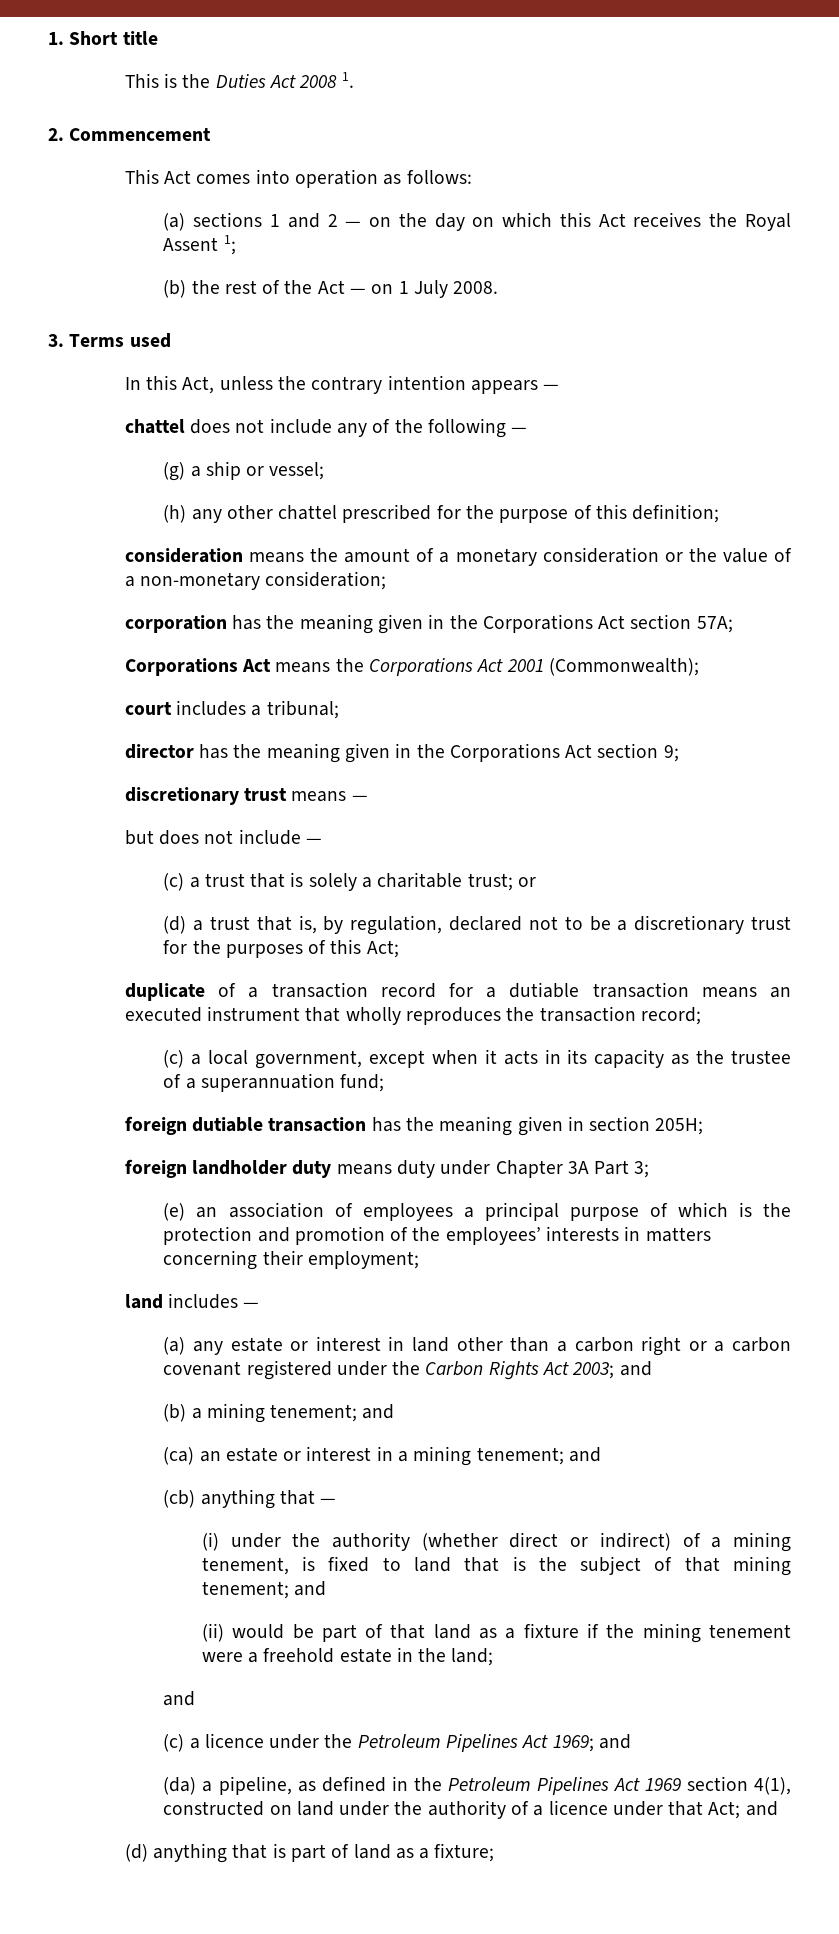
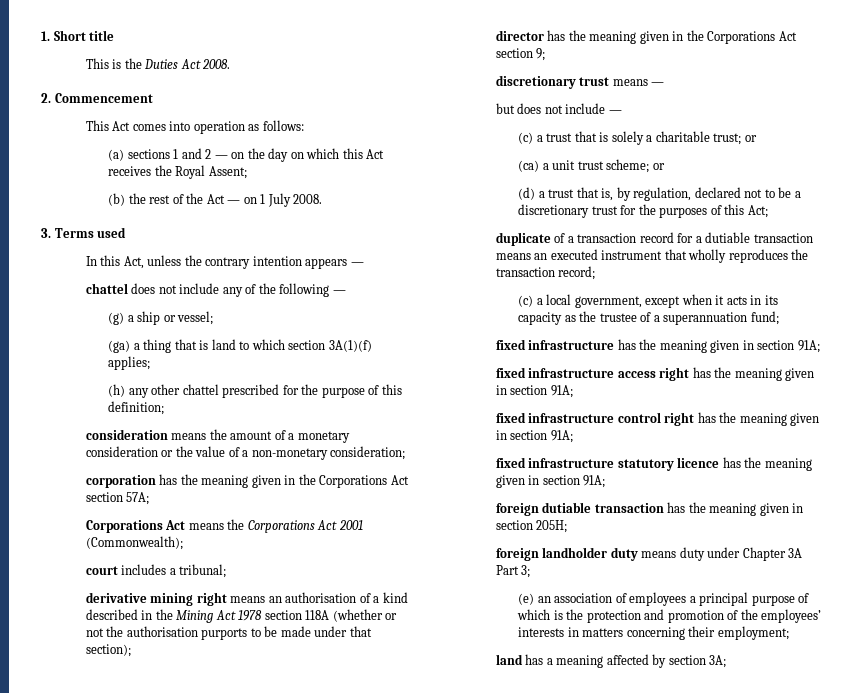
- This is the Duties Act 2008 1.
+ This is the Duties Act 2008.
- (a) sections 1 and 2 — on the day on which this Act receives the Royal Assent 1;
+ (a) sections 1 and 2 — on the day on which this Act receives the Royal Assent;
+ (ga) a thing that is land to which section 3A(1)(f) applies;
+ derivative mining right means an authorisation of a kind described in the Mining Act 1978 section 118A (whether or not the authorisation purports to be made under that section);
+ (ca) a unit trust scheme; or
+ fixed infrastructure has the meaning given in section 91A;
+ fixed infrastructure access right has the meaning given in section 91A;
+ fixed infrastructure control right has the meaning given in section 91A;
+ fixed infrastructure statutory licence has the meaning given in section 91A;
- land includes —
- (a) any estate or interest in land other than a carbon right or a carbon covenant registered under the Carbon Rights Act 2003; and
- (b) a mining tenement; and
- (ca) an estate or interest in a mining tenement; and
- (cb) anything that —
- (i) under the authority (whether direct or indirect) of a mining tenement, is fixed to land that is the subject of that mining tenement; and
- (ii) would be part of that land as a fixture if the mining tenement were a freehold estate in the land;
- and
- (c) a licence under the Petroleum Pipelines Act 1969; and
- (da) a pipeline, as defined in the Petroleum Pipelines Act 1969 section 4(1), constructed on land under the authority of a licence under that Act; and
- (d) anything that is part of land as a fixture;
+ land has a meaning affected by section 3A;

